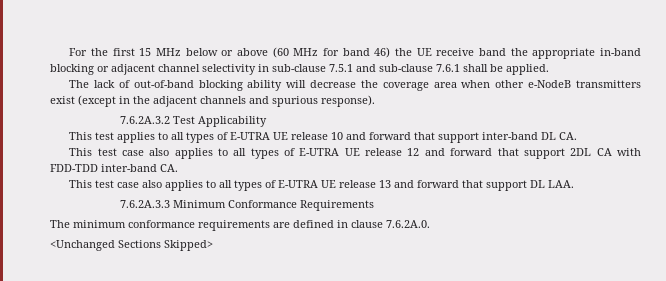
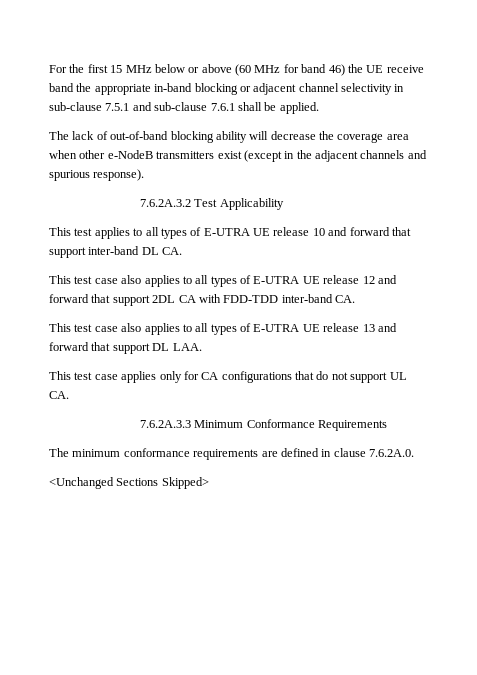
+ This test case applies only for CA configurations that do not support UL CA.

